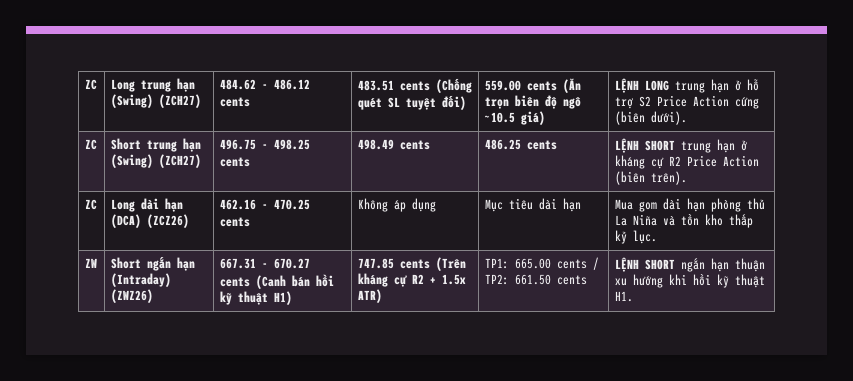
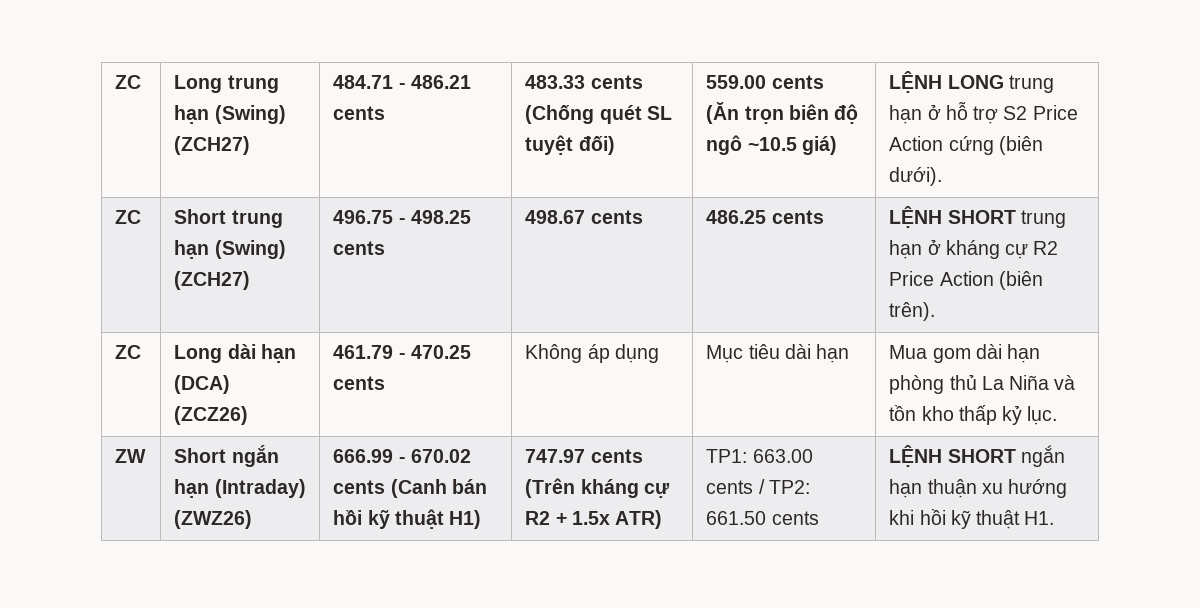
- ZC | Long trung hạn (Swing) (ZCH27) | 484.62 - 486.12 cents | 483.51 cents (Chống quét SL tuyệt đối) | 559.00 cents (Ăn trọn biên độ ngô ~10.5 giá) | LỆNH LONG trung hạn ở hỗ trợ S2 Price Action cứng (biên dưới).
+ ZC | Long trung hạn (Swing) (ZCH27) | 484.71 - 486.21 cents | 483.33 cents (Chống quét SL tuyệt đối) | 559.00 cents (Ăn trọn biên độ ngô ~10.5 giá) | LỆNH LONG trung hạn ở hỗ trợ S2 Price Action cứng (biên dưới).
- ZC | Short trung hạn (Swing) (ZCH27) | 496.75 - 498.25 cents | 498.49 cents | 486.25 cents | LỆNH SHORT trung hạn ở kháng cự R2 Price Action (biên trên).
+ ZC | Short trung hạn (Swing) (ZCH27) | 496.75 - 498.25 cents | 498.67 cents | 486.25 cents | LỆNH SHORT trung hạn ở kháng cự R2 Price Action (biên trên).
- ZC | Long dài hạn (DCA) (ZCZ26) | 462.16 - 470.25 cents | Không áp dụng | Mục tiêu dài hạn | Mua gom dài hạn phòng thủ La Niña và tồn kho thấp kỷ lục.
+ ZC | Long dài hạn (DCA) (ZCZ26) | 461.79 - 470.25 cents | Không áp dụng | Mục tiêu dài hạn | Mua gom dài hạn phòng thủ La Niña và tồn kho thấp kỷ lục.
- 667.31 - 670.27 cents (Canh bán hồi kỹ thuật H1)
+ 666.99 - 670.02 cents (Canh bán hồi kỹ thuật H1)
- 747.85 cents (Trên kháng cự R2 + 1.5x ATR)
+ 747.97 cents (Trên kháng cự R2 + 1.5x ATR)
- TP1: 665.00 cents / TP2: 661.50 cents
+ TP1: 663.00 cents / TP2: 661.50 cents

